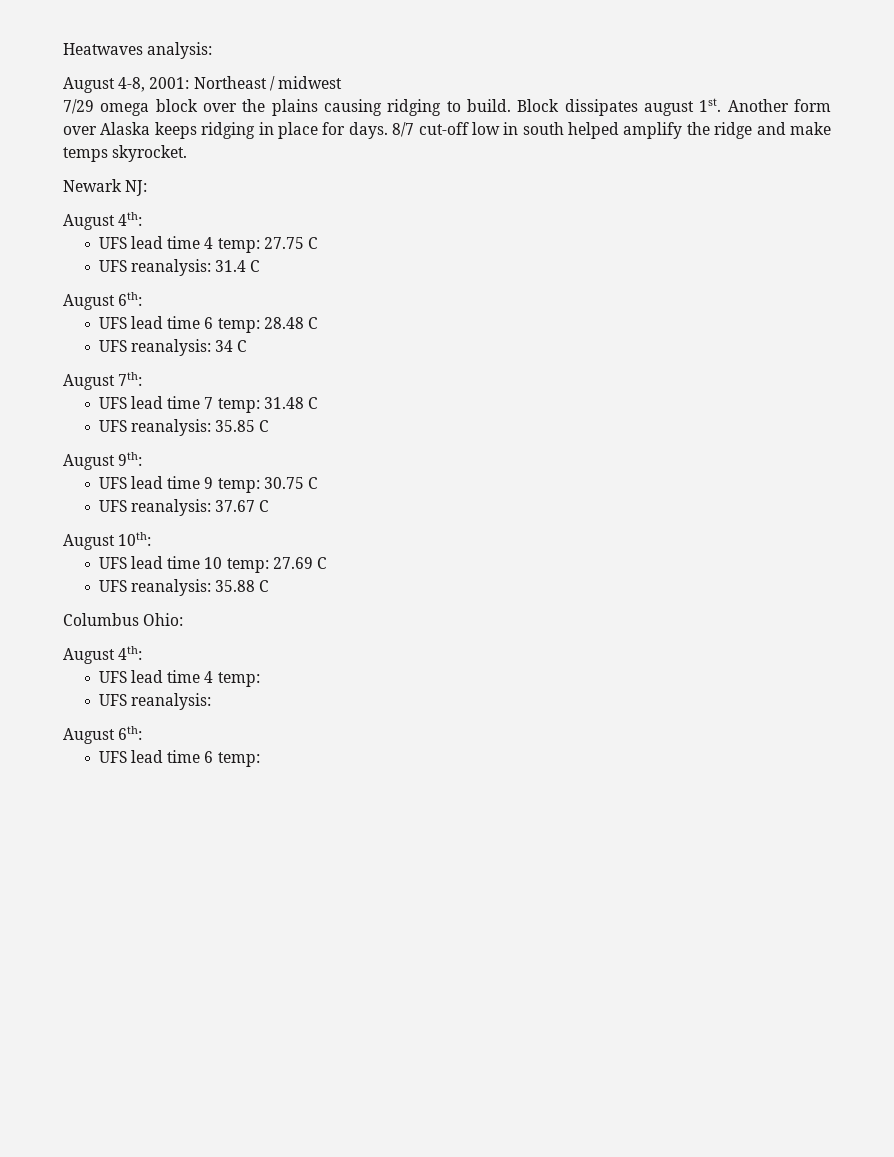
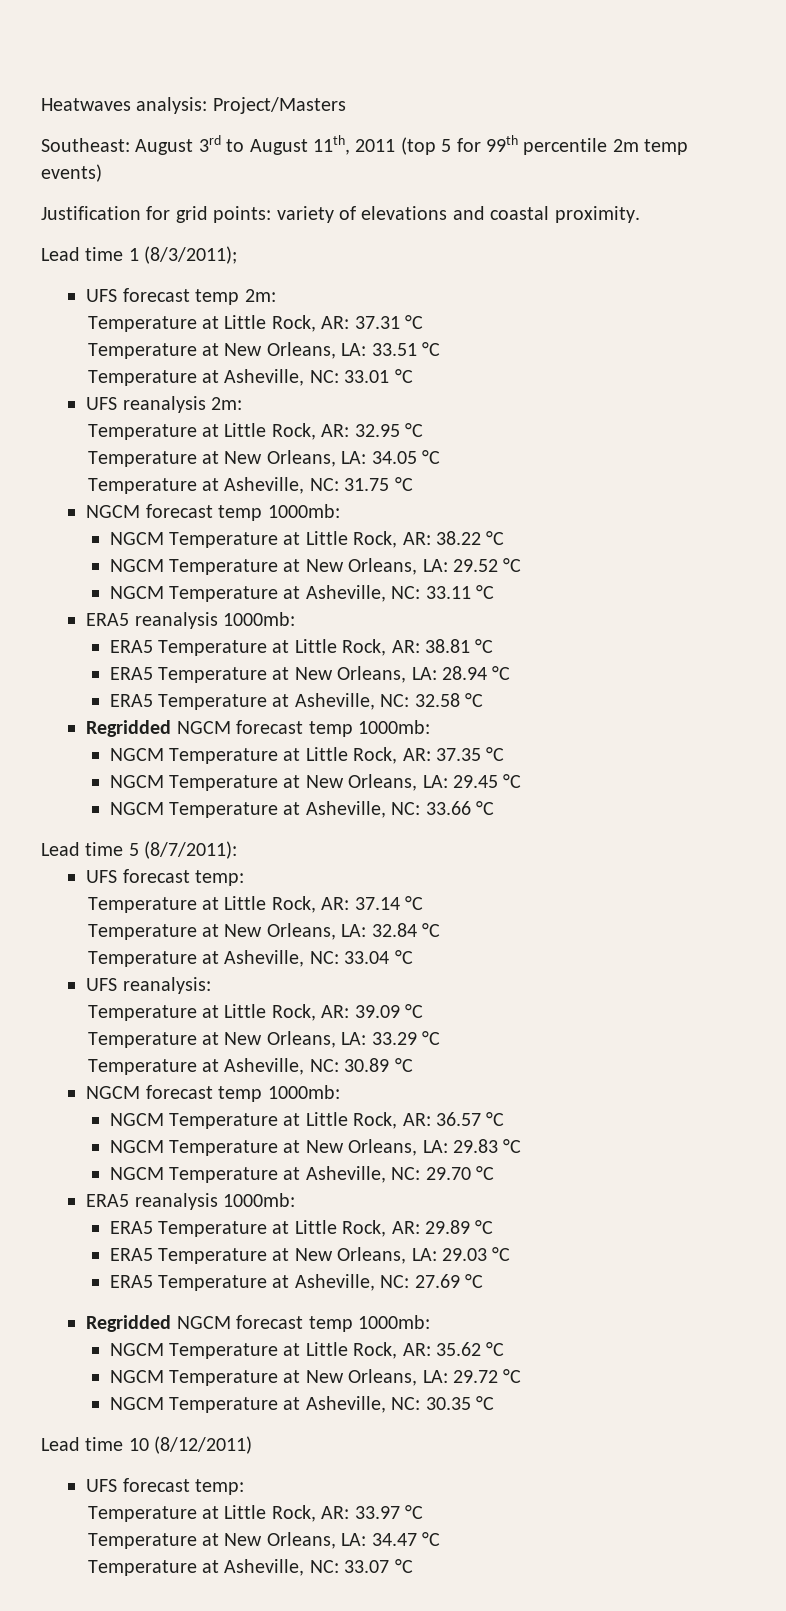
- Heatwaves analysis:
- August 4-8, 2001: Northeast / midwest
- 7/29 omega block over the plains causing ridging to build. Block dissipates august 1st. Another form over Alaska keeps ridging in place for days. 8/7 cut-off low in south helped amplify the ridge and make temps skyrocket.
- Newark NJ:
- August 4th:
- UFS lead time 4 temp: 27.75 C
- UFS reanalysis: 31.4 C
- August 6th:
- UFS lead time 6 temp: 28.48 C
- UFS reanalysis: 34 C
- August 7th:
- UFS lead time 7 temp: 31.48 C
- UFS reanalysis: 35.85 C
- August 9th:
- UFS lead time 9 temp: 30.75 C
- UFS reanalysis: 37.67 C
- August 10th:
- UFS lead time 10 temp: 27.69 C
- UFS reanalysis: 35.88 C
- Columbus Ohio:
- August 4th:
- UFS lead time 4 temp:
+ Heatwaves analysis: Project/Masters
+ Southeast: August 3rd to August 11th, 2011 (top 5 for 99th percentile 2m temp events)
+ Justification for grid points: variety of elevations and coastal proximity.
+ Lead time 1 (8/3/2011);
+ UFS forecast temp 2m:
+ Temperature at Little Rock, AR: 37.31 °C
+ Temperature at New Orleans, LA: 33.51 °C
+ Temperature at Asheville, NC: 33.01 °C
+ UFS reanalysis 2m:
+ Temperature at Little Rock, AR: 32.95 °C
+ Temperature at New Orleans, LA: 34.05 °C
+ Temperature at Asheville, NC: 31.75 °C
+ NGCM forecast temp 1000mb:
+ NGCM Temperature at Little Rock, AR: 38.22 °C
+ NGCM Temperature at New Orleans, LA: 29.52 °C
+ NGCM Temperature at Asheville, NC: 33.11 °C
+ ERA5 reanalysis 1000mb:
+ ERA5 Temperature at Little Rock, AR: 38.81 °C
+ ERA5 Temperature at New Orleans, LA: 28.94 °C
+ ERA5 Temperature at Asheville, NC: 32.58 °C
+ Regridded NGCM forecast temp 1000mb:
+ NGCM Temperature at Little Rock, AR: 37.35 °C
+ NGCM Temperature at New Orleans, LA: 29.45 °C
+ NGCM Temperature at Asheville, NC: 33.66 °C
+ Lead time 5 (8/7/2011):
+ UFS forecast temp:
+ Temperature at Little Rock, AR: 37.14 °C
+ Temperature at New Orleans, LA: 32.84 °C
+ Temperature at Asheville, NC: 33.04 °C
  UFS reanalysis:
- August 6th:
- UFS lead time 6 temp:
+ Temperature at Little Rock, AR: 39.09 °C
+ Temperature at New Orleans, LA: 33.29 °C
+ Temperature at Asheville, NC: 30.89 °C
+ NGCM forecast temp 1000mb:
+ NGCM Temperature at Little Rock, AR: 36.57 °C
+ NGCM Temperature at New Orleans, LA: 29.83 °C
+ NGCM Temperature at Asheville, NC: 29.70 °C
+ ERA5 reanalysis 1000mb:
+ ERA5 Temperature at Little Rock, AR: 29.89 °C
+ ERA5 Temperature at New Orleans, LA: 29.03 °C
+ ERA5 Temperature at Asheville, NC: 27.69 °C
+ Regridded NGCM forecast temp 1000mb:
+ NGCM Temperature at Little Rock, AR: 35.62 °C
+ NGCM Temperature at New Orleans, LA: 29.72 °C
+ NGCM Temperature at Asheville, NC: 30.35 °C
+ Lead time 10 (8/12/2011)
+ UFS forecast temp:
+ Temperature at Little Rock, AR: 33.97 °C
+ Temperature at New Orleans, LA: 34.47 °C
+ Temperature at Asheville, NC: 33.07 °C

